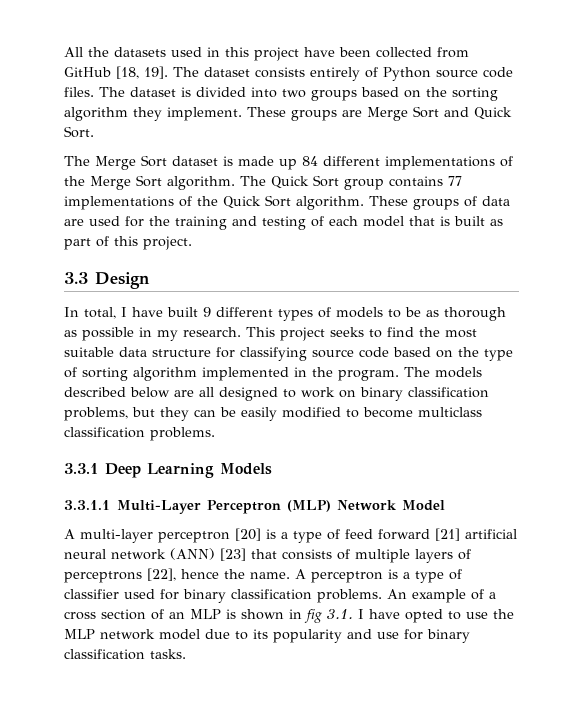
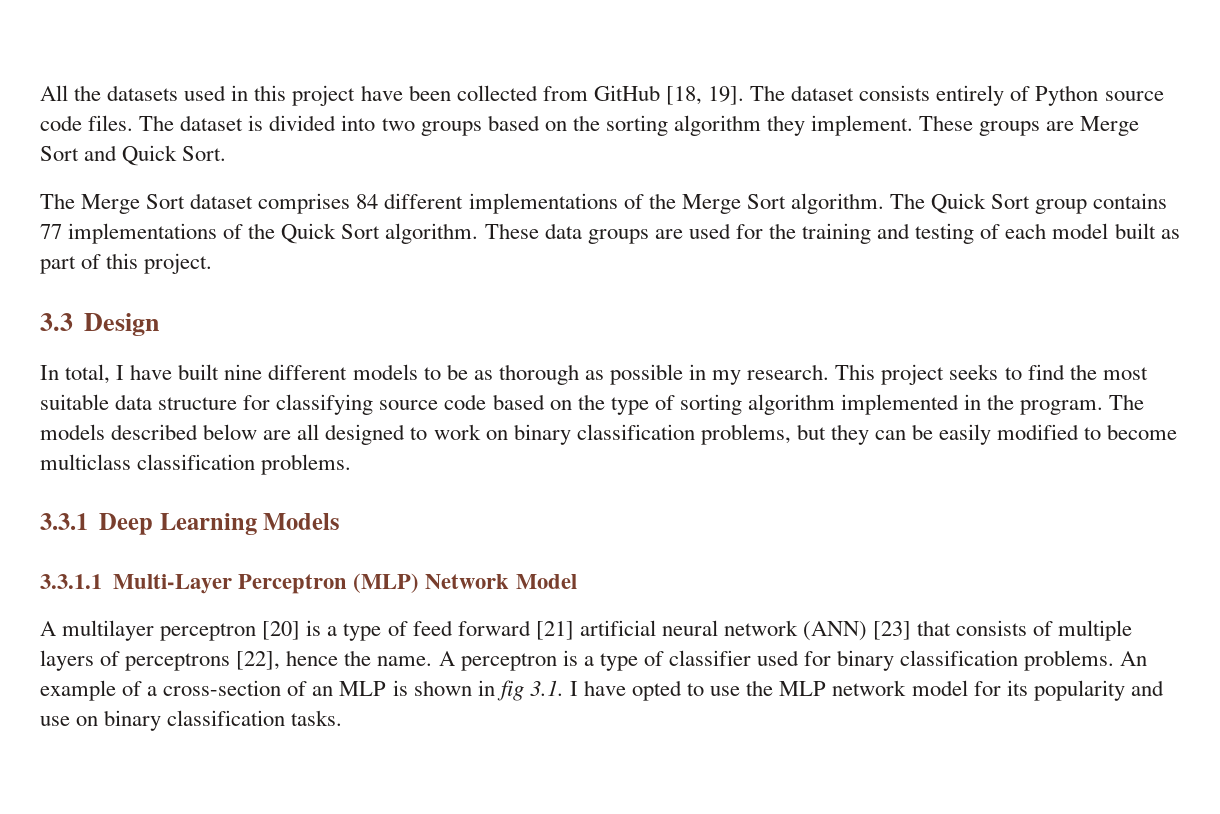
- The Merge Sort dataset is made up 84 different implementations of the Merge Sort algorithm.
+ The Merge Sort dataset comprises 84 different implementations of the Merge Sort algorithm.
- These groups of data are used for the training and testing of each model that is built as part of this project.
+ These data groups are used for the training and testing of each model built as part of this project.
- In total, I have built 9 different types of models to be as thorough as possible in my research.
+ In total, I have built nine different models to be as thorough as possible in my research.
- A multi-layer perceptron [20] is a type of feed forward [21] artificial neural network (ANN) [23] that consists of multiple layers of perceptrons [22], hence the name.
+ A multilayer perceptron [20] is a type of feed forward [21] artificial neural network (ANN) [23] that consists of multiple layers of perceptrons [22], hence the name.
- An example of a cross section of an MLP is shown in fig 3.1. I have opted to use the MLP network model due to its popularity and use for binary classification tasks.
+ An example of a cross-section of an MLP is shown in fig 3.1. I have opted to use the MLP network model for its popularity and use on binary classification tasks.

